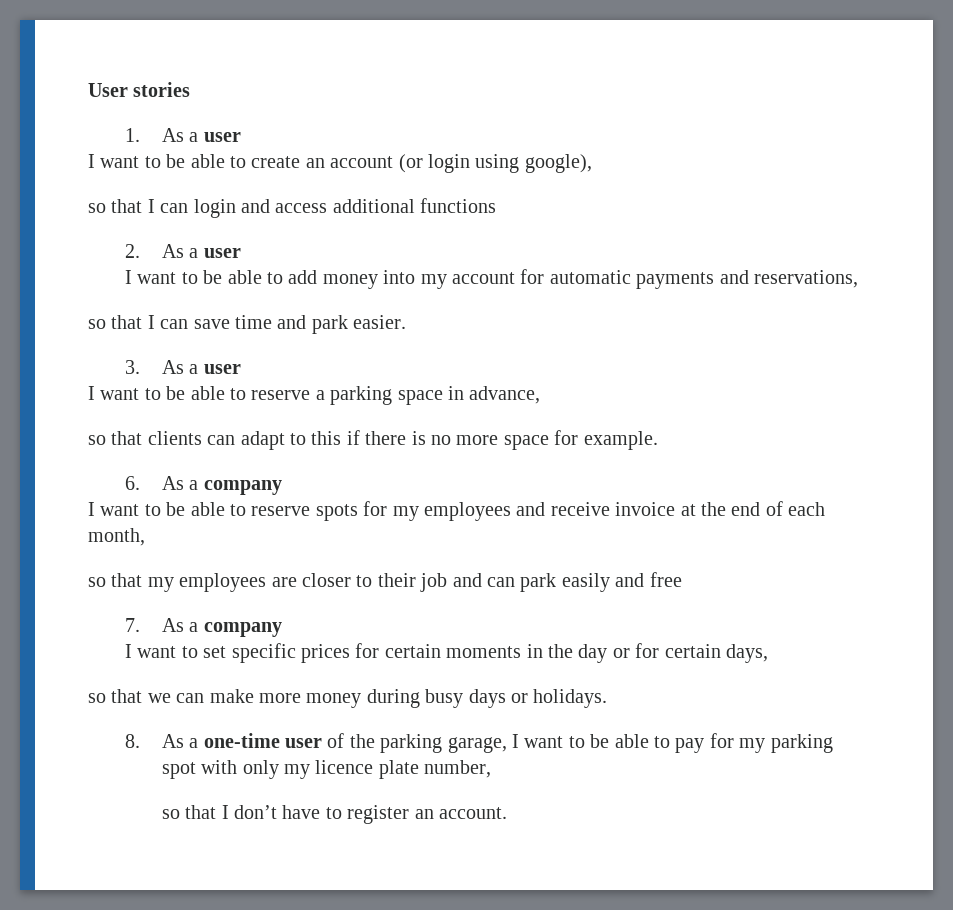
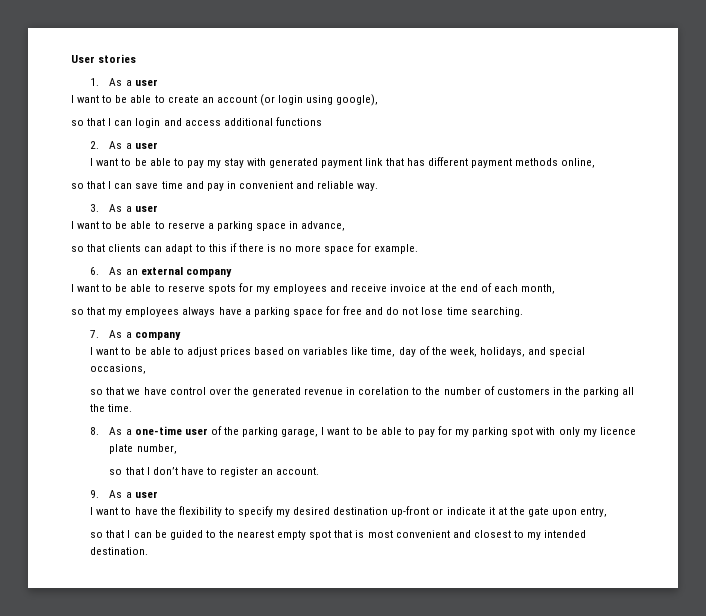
- I want to be able to add money into my account for automatic payments and reservations,
+ I want to be able to pay my stay with generated payment link that has different payment methods online,
- so that I can save time and park easier.
+ so that I can save time and pay in convenient and reliable way.
- 6. As a company
+ 6. As an external company
- so that my employees are closer to their job and can park easily and free
+ so that my employees always have a parking space for free and do not lose time searching.
- I want to set specific prices for certain moments in the day or for certain days,
- so that we can make more money during busy days or holidays.
+ I want to be able to adjust prices based on variables like time, day of the week, holidays, and special occasions,
+ so that we have control over the generated revenue in corelation to the number of customers in the parking all the time.
+ 9. As a user
+ I want to have the flexibility to specify my desired destination up-front or indicate it at the gate upon entry,
+ so that I can be guided to the nearest empty spot that is most convenient and closest to my intended destination.

